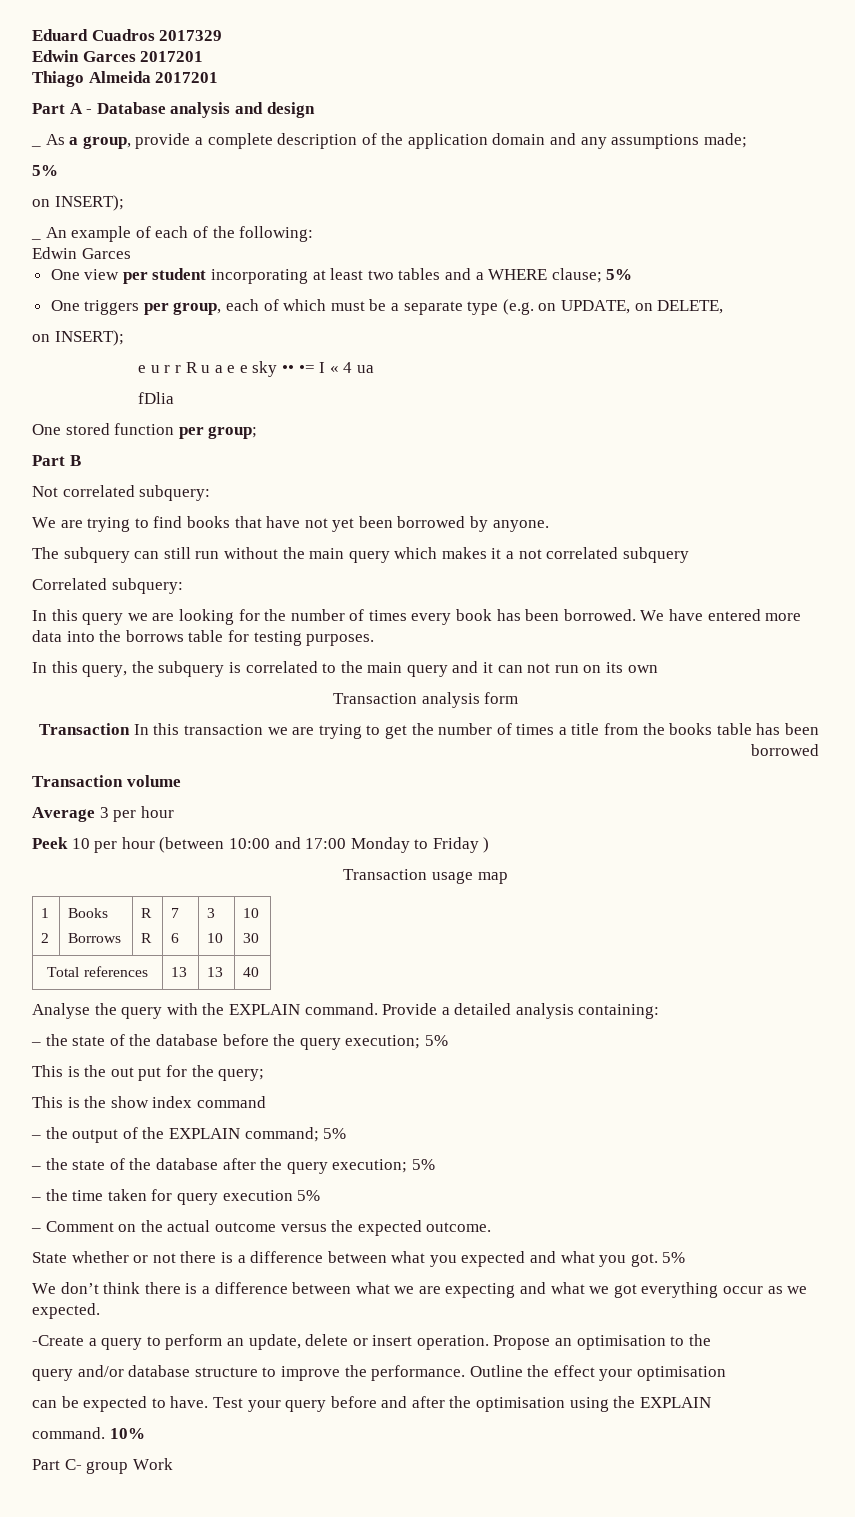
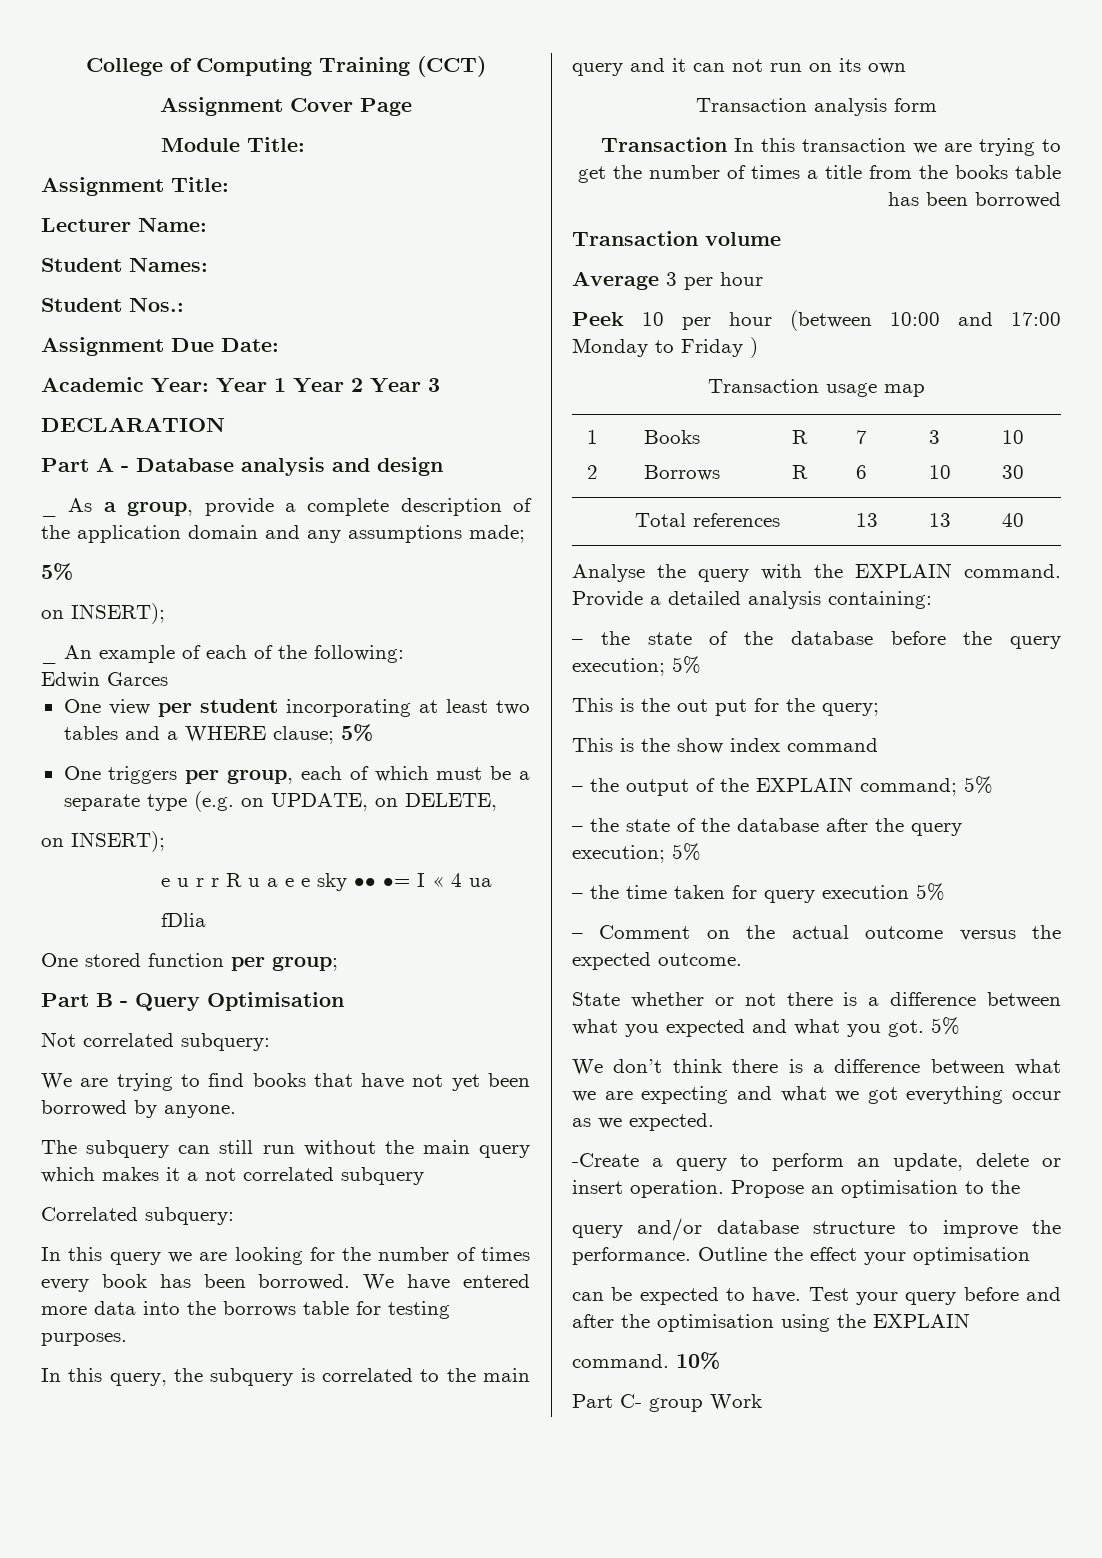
- Eduard Cuadros 2017329
- Edwin Garces 2017201
- Thiago Almeida 2017201
+ College of Computing Training (CCT)
+ Assignment Cover Page
+ Module Title:
+ Assignment Title:
+ Lecturer Name:
+ Student Names:
+ Student Nos.:
+ Assignment Due Date:
+ Academic Year: Year 1 Year 2 Year 3
+ DECLARATION
- Part B
+ Part B - Query Optimisation

